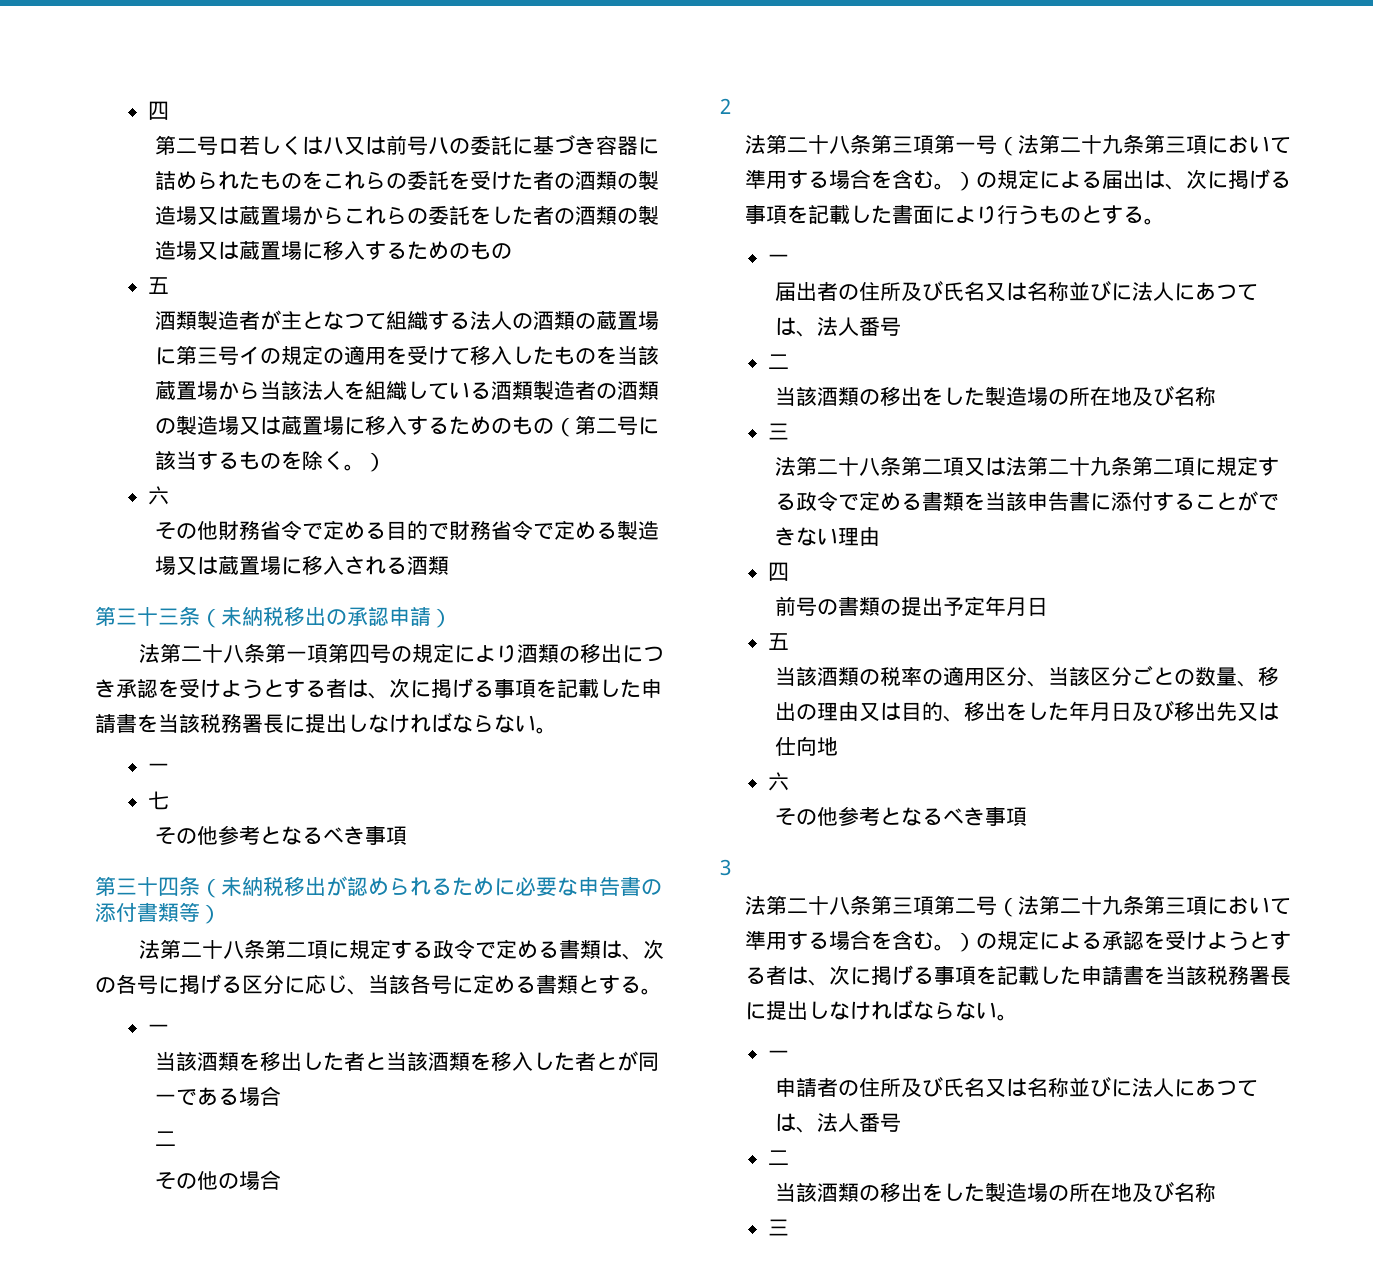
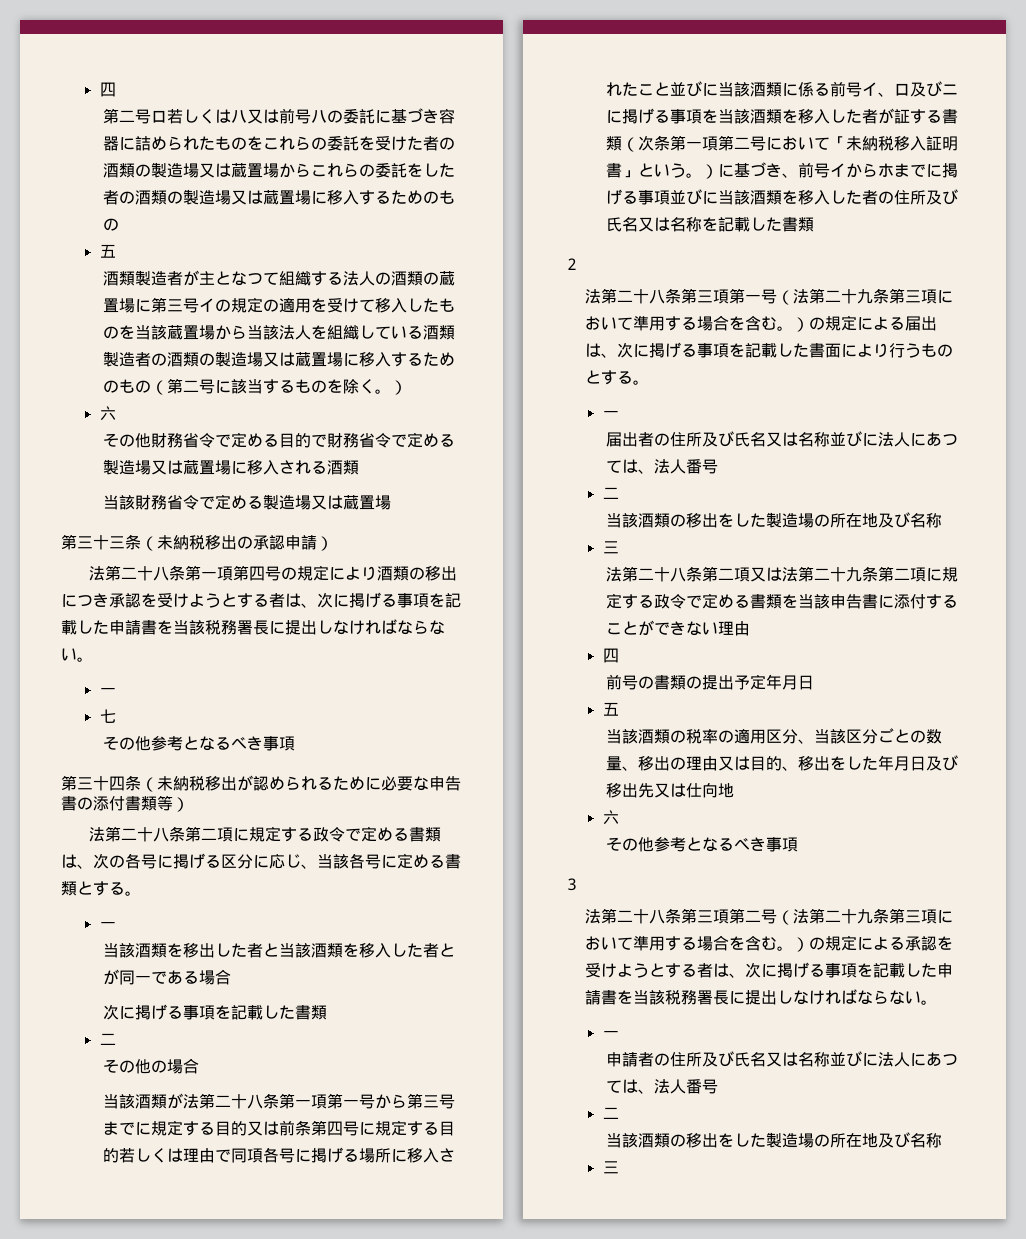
+ 当該財務省令で定める製造場又は蔵置場
  当該酒類を移出した者と当該酒類を移入した者とが同一である場合
+ 次に掲げる事項を記載した書類
  二
  その他の場合
+ 当該酒類が法第二十八条第一項第一号から第三号までに規定する目的又は前条第四号に規定する目的若しくは理由で同項各号に掲げる場所に移入されたこと並びに当該酒類に係る前号イ、ロ及びニに掲げる事項を当該酒類を移入した者が証する書類（次条第一項第二号において「未納税移入証明書」という。）に基づき、前号イからホまでに掲げる事項並びに当該酒類を移入した者の住所及び氏名又は名称を記載した書類

